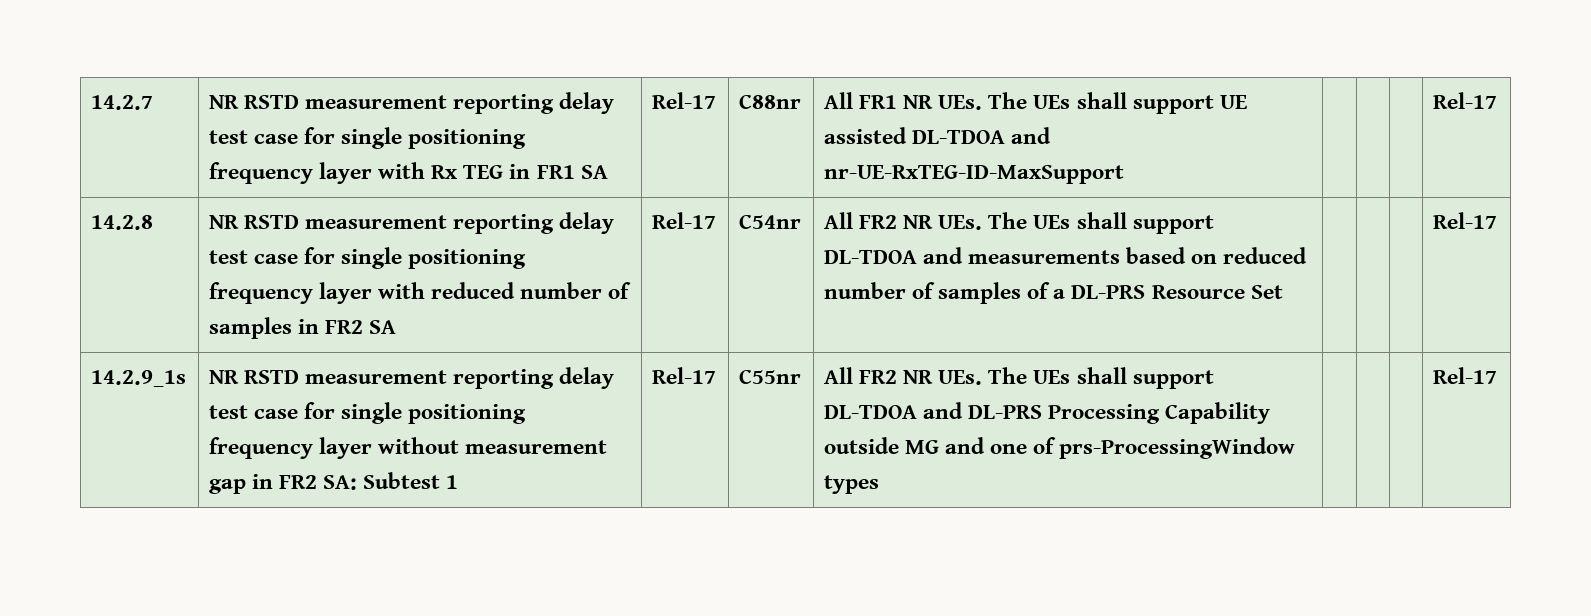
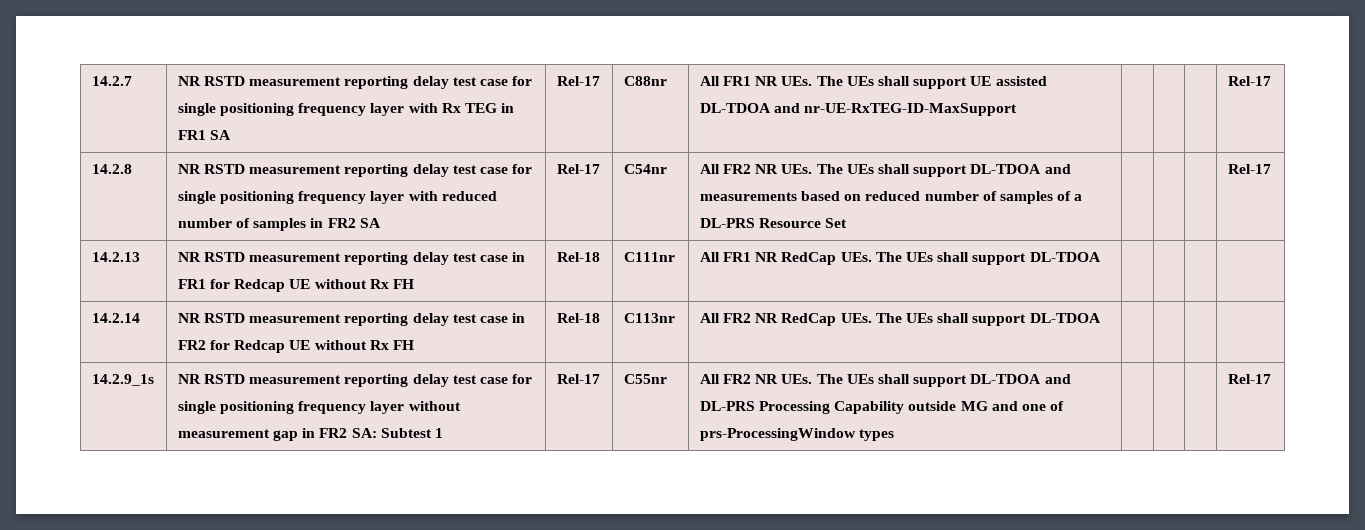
+ 14.2.13 | NR RSTD measurement reporting delay test case in FR1 for Redcap UE without Rx FH | Rel-18 | C111nr | All FR1 NR RedCap UEs. The UEs shall support DL-TDOA | | | |
+ 14.2.14 | NR RSTD measurement reporting delay test case in FR2 for Redcap UE without Rx FH | Rel-18 | C113nr | All FR2 NR RedCap UEs. The UEs shall support DL-TDOA | | | |

